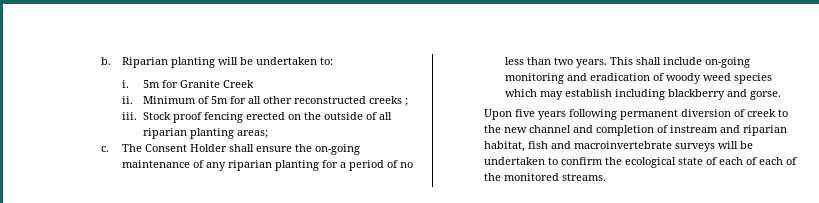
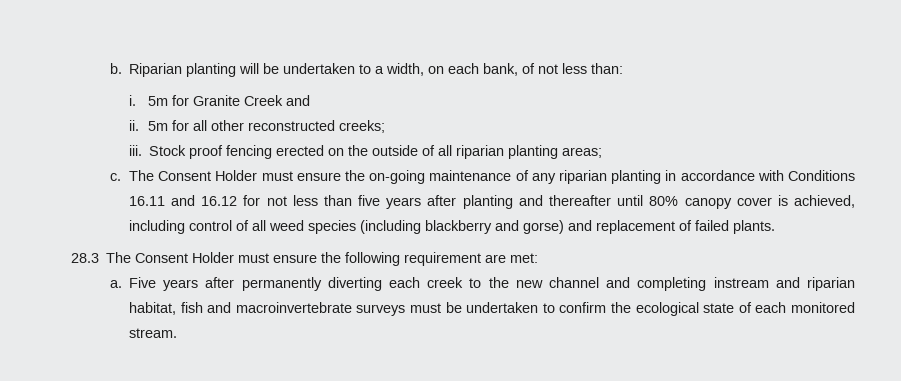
- Riparian planting will be undertaken to:
+ Riparian planting will be undertaken to a width, on each bank, of not less than:
- 5m for Granite Creek
+ 5m for Granite Creek and
- Minimum of 5m for all other reconstructed creeks ;
+ 5m for all other reconstructed creeks;
- The Consent Holder shall ensure the on-going maintenance of any riparian planting for a period of no less than two years. This shall include on-going monitoring and eradication of woody weed species which may establish including blackberry and gorse.
- Upon five years following permanent diversion of creek to the new channel and completion of instream and riparian habitat, fish and macroinvertebrate surveys will be undertaken to confirm the ecological state of each of each of the monitored streams.
+ The Consent Holder must ensure the on-going maintenance of any riparian planting in accordance with Conditions 16.11 and 16.12 for not less than five years after planting and thereafter until 80% canopy cover is achieved, including control of all weed species (including blackberry and gorse) and replacement of failed plants.
+ 28.3 The Consent Holder must ensure the following requirement are met:
+ a. Five years after permanently diverting each creek to the new channel and completing instream and riparian habitat, fish and macroinvertebrate surveys must be undertaken to confirm the ecological state of each monitored stream.

